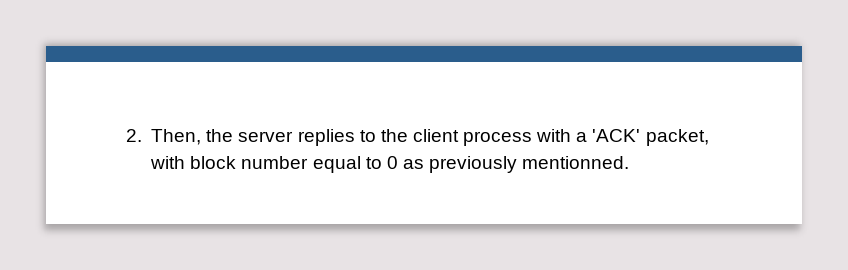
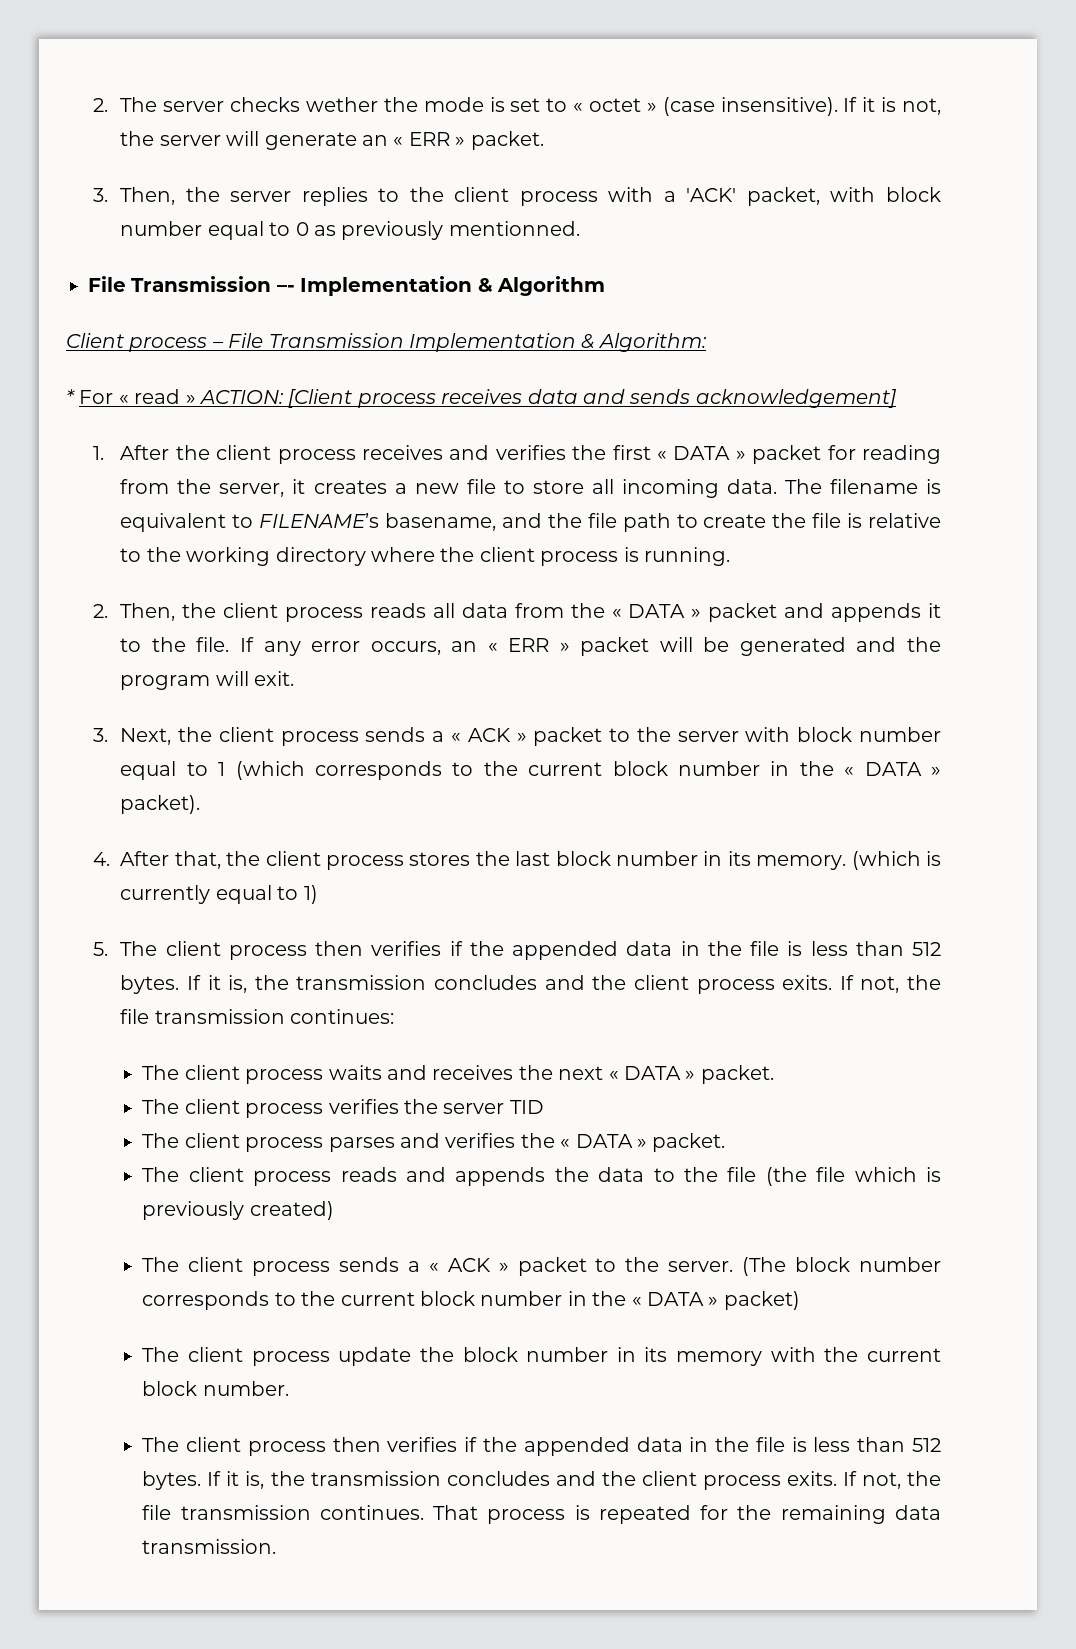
- 2. Then, the server replies to the client process with a 'ACK' packet, with block number equal to 0 as previously mentionned.
+ 2. The server checks wether the mode is set to « octet » (case insensitive). If it is not, the server will generate an « ERR » packet.
+ 3. Then, the server replies to the client process with a 'ACK' packet, with block number equal to 0 as previously mentionned.
+ File Transmission –- Implementation & Algorithm
+ Client process – File Transmission Implementation & Algorithm:
+ * For « read » ACTION: [Client process receives data and sends acknowledgement]
+ 1. After the client process receives and verifies the first « DATA » packet for reading from the server, it creates a new file to store all incoming data. The filename is equivalent to FILENAME’s basename, and the file path to create the file is relative to the working directory where the client process is running.
+ 2. Then, the client process reads all data from the « DATA » packet and appends it to the file. If any error occurs, an « ERR » packet will be generated and the program will exit.
+ 3. Next, the client process sends a « ACK » packet to the server with block number equal to 1 (which corresponds to the current block number in the « DATA » packet).
+ 4. After that, the client process stores the last block number in its memory. (which is currently equal to 1)
+ 5. The client process then verifies if the appended data in the file is less than 512 bytes. If it is, the transmission concludes and the client process exits. If not, the file transmission continues:
+ The client process waits and receives the next « DATA » packet.
+ The client process verifies the server TID
+ The client process parses and verifies the « DATA » packet.
+ The client process reads and appends the data to the file (the file which is previously created)
+ The client process sends a « ACK » packet to the server. (The block number corresponds to the current block number in the « DATA » packet)
+ The client process update the block number in its memory with the current block number.
+ The client process then verifies if the appended data in the file is less than 512 bytes. If it is, the transmission concludes and the client process exits. If not, the file transmission continues. That process is repeated for the remaining data transmission.

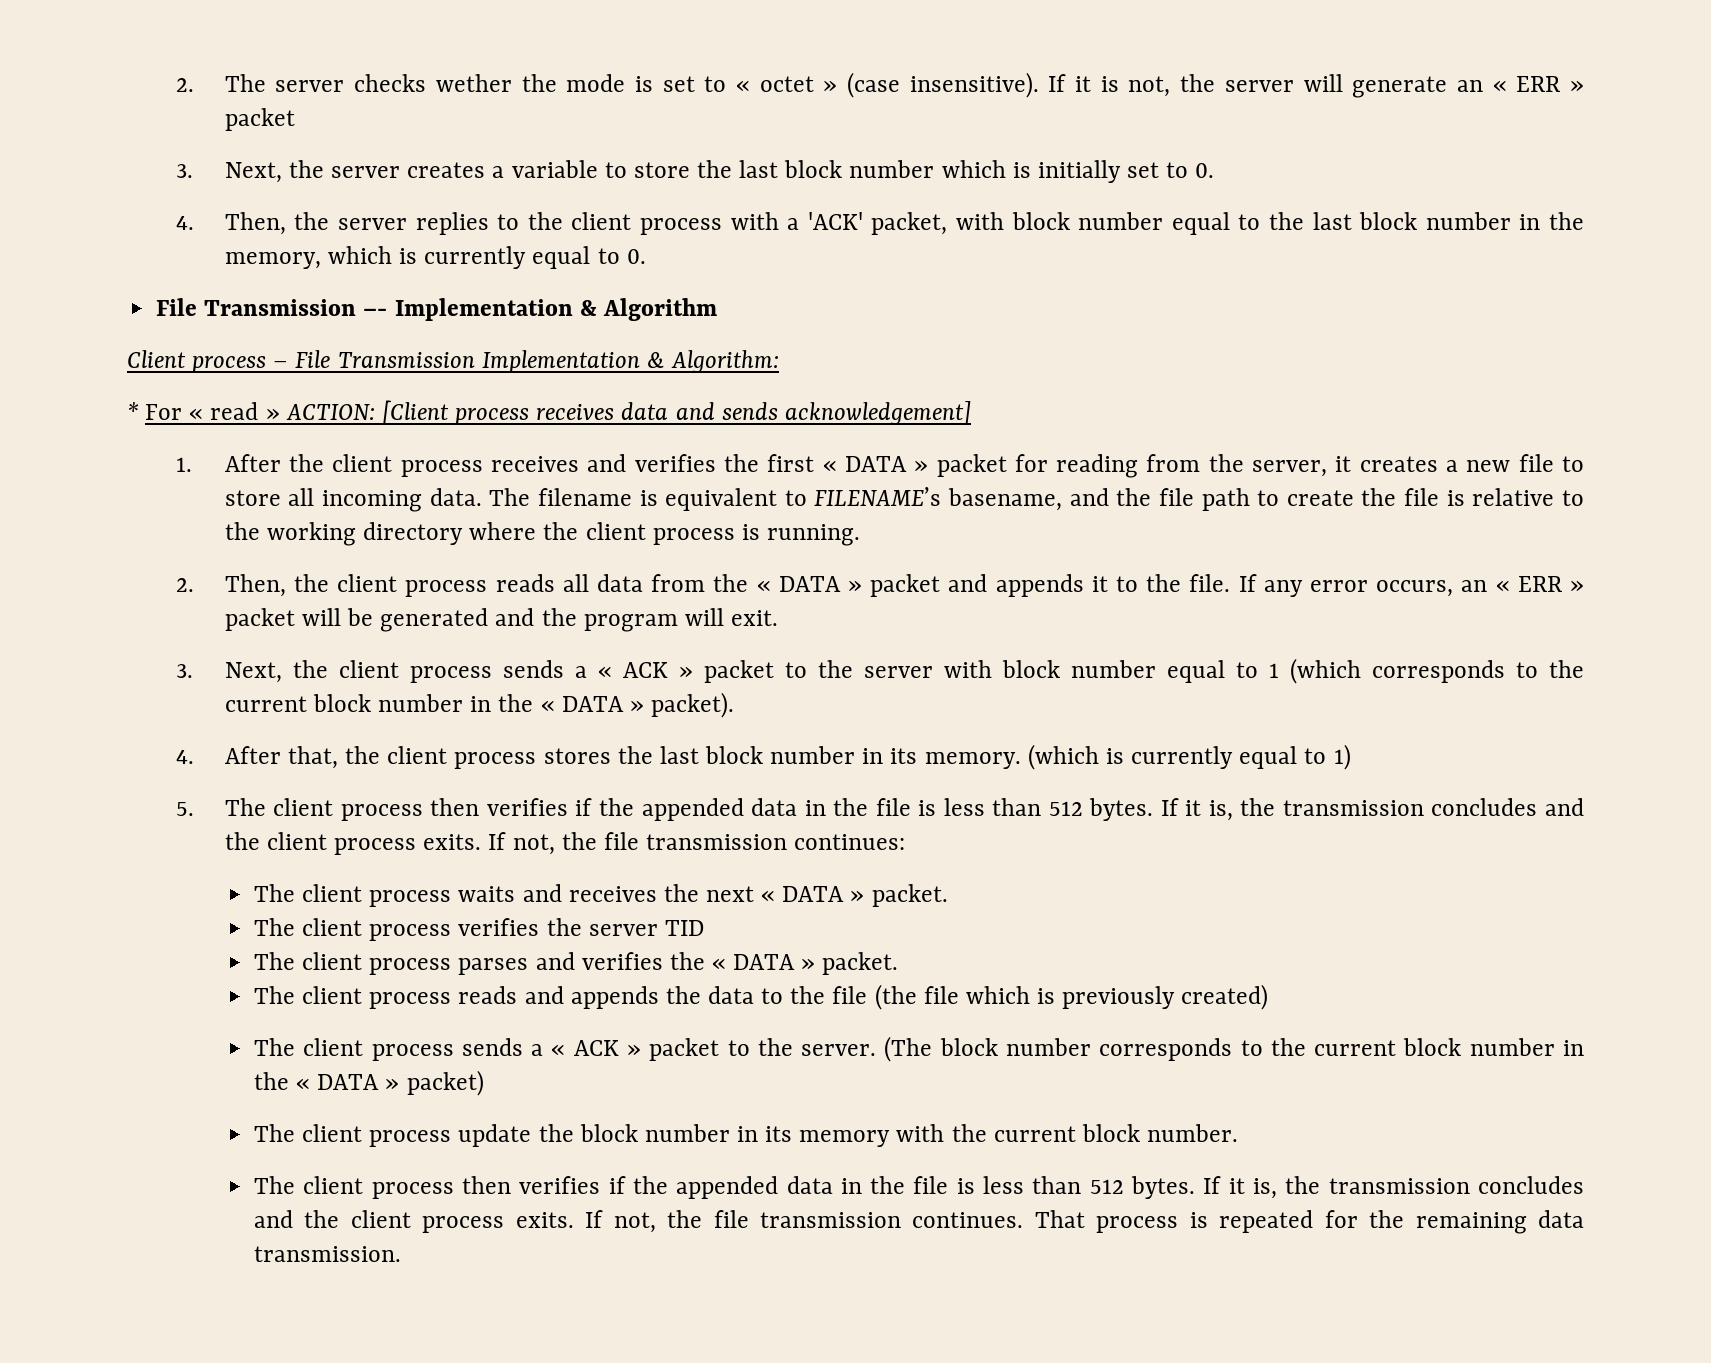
- If it is not, the server will generate an « ERR » packet.
- 3. Then, the server replies to the client process with a 'ACK' packet, with block number equal to 0 as previously mentionned.
+ If it is not, the server will generate an « ERR » packet
+ 3. Next, the server creates a variable to store the last block number which is initially set to 0.
+ 4. Then, the server replies to the client process with a 'ACK' packet, with block number equal to the last block number in the memory, which is currently equal to 0.

